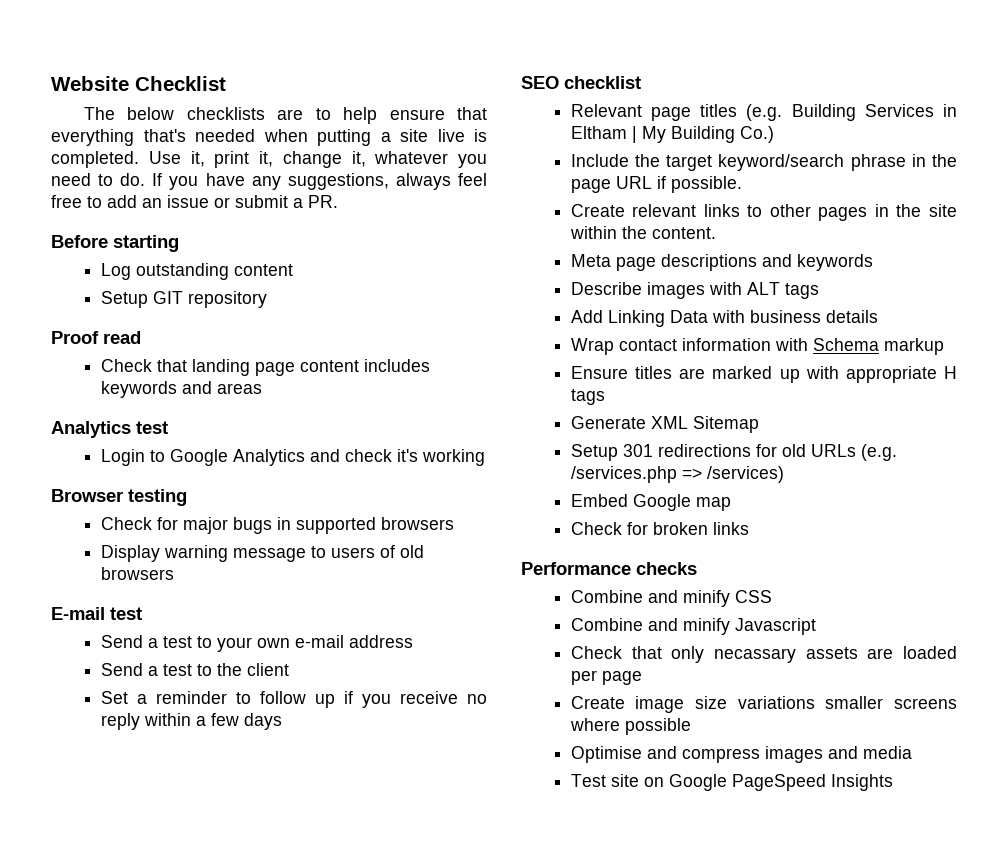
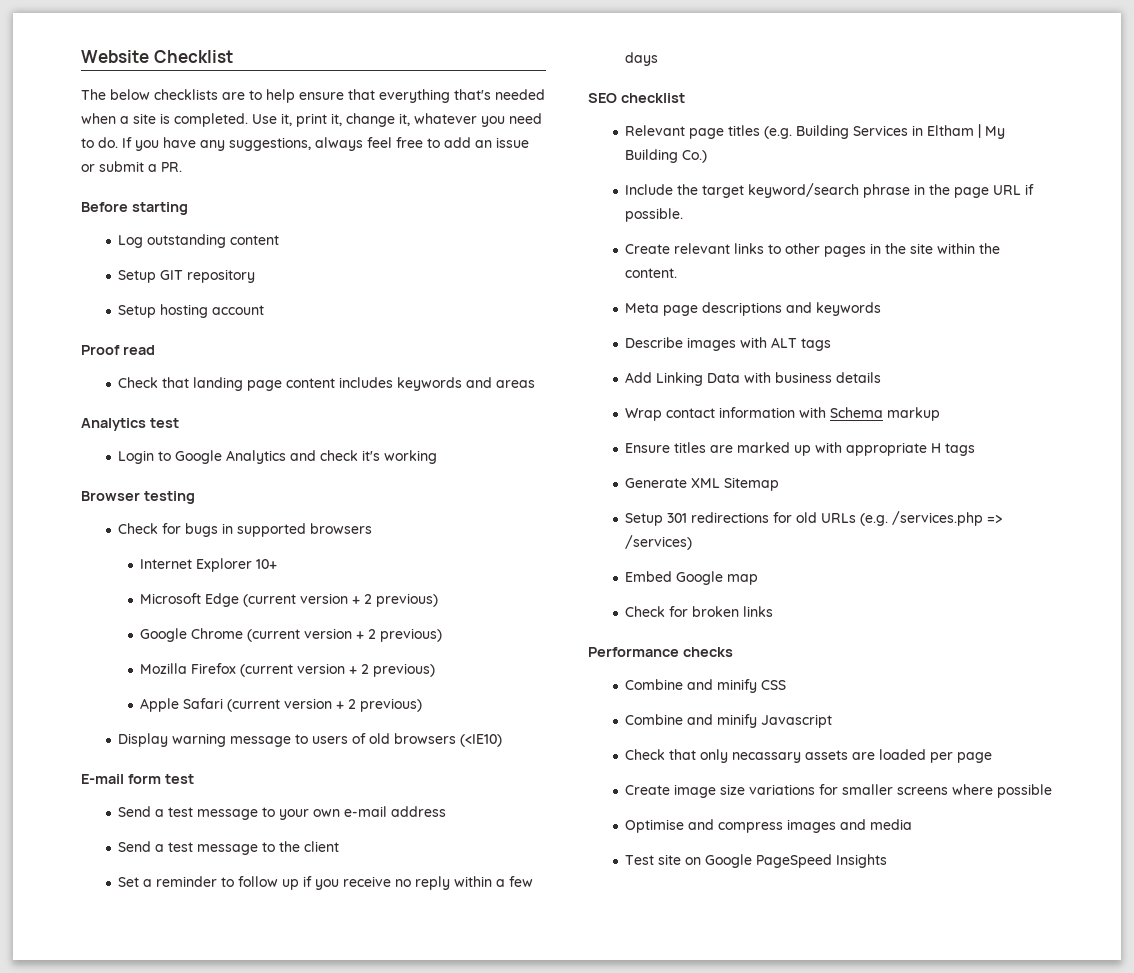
- The below checklists are to help ensure that everything that's needed when putting a site live is completed.
+ The below checklists are to help ensure that everything that's needed when a site is completed.
+ Setup hosting account
- Check for major bugs in supported browsers
+ Check for bugs in supported browsers
+ Internet Explorer 10+
+ Microsoft Edge (current version + 2 previous)
+ Google Chrome (current version + 2 previous)
+ Mozilla Firefox (current version + 2 previous)
+ Apple Safari (current version + 2 previous)
- Display warning message to users of old browsers
+ Display warning message to users of old browsers (<IE10)
- E-mail test
+ E-mail form test
- Send a test to your own e-mail address
+ Send a test message to your own e-mail address
- Send a test to the client
+ Send a test message to the client
- Create image size variations smaller screens where possible
+ Create image size variations for smaller screens where possible

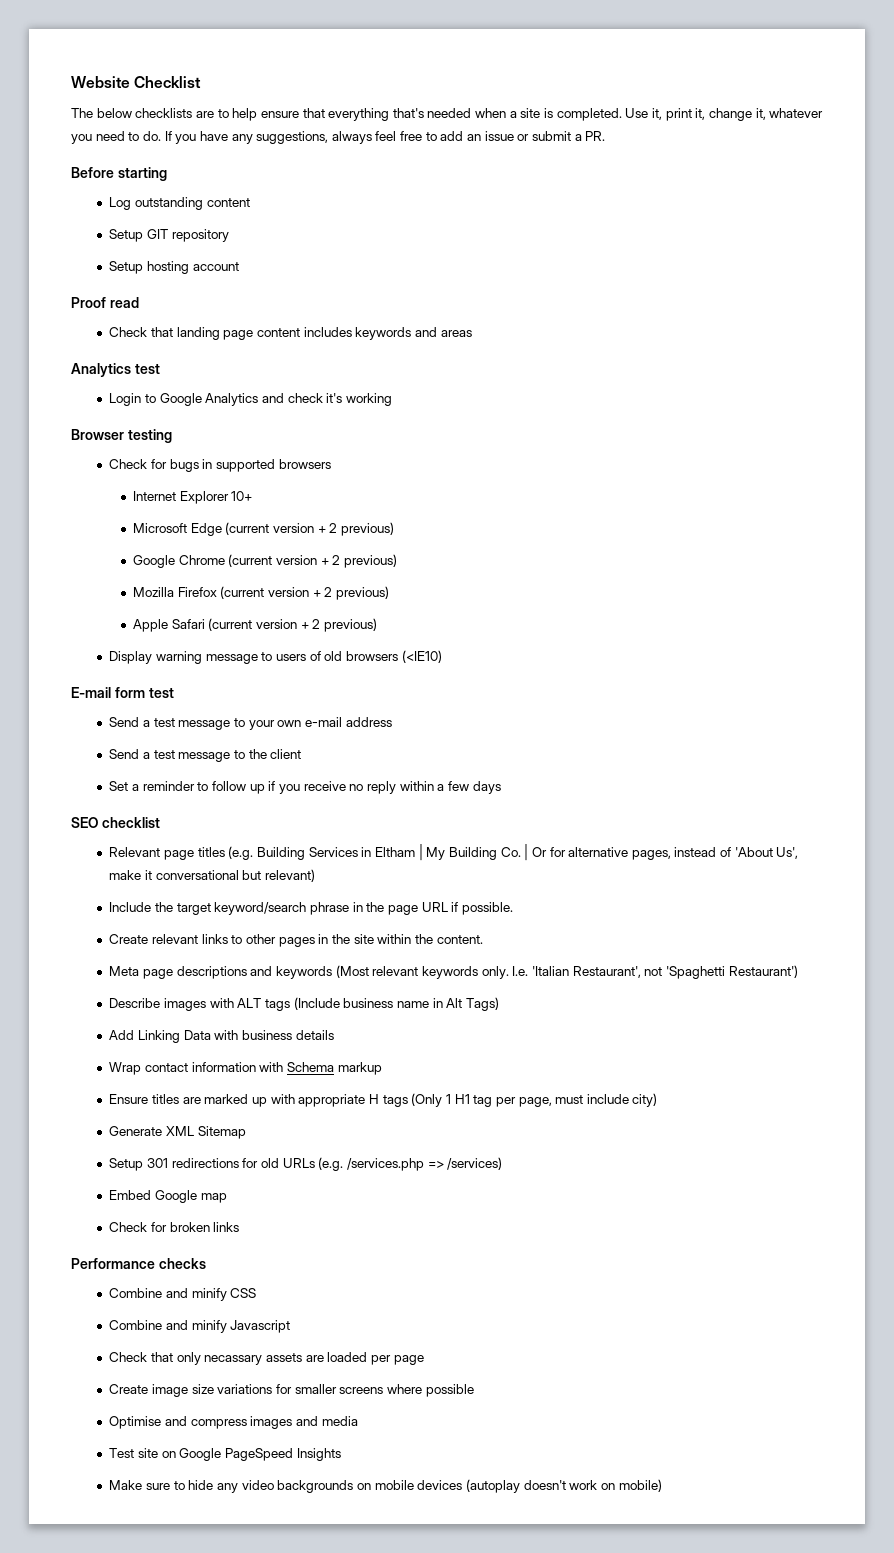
- Relevant page titles (e.g. Building Services in Eltham | My Building Co.)
+ Relevant page titles (e.g. Building Services in Eltham | My Building Co. | Or for alternative pages, instead of 'About Us', make it conversational but relevant)
- Meta page descriptions and keywords
+ Meta page descriptions and keywords (Most relevant keywords only. I.e. 'Italian Restaurant', not 'Spaghetti Restaurant')
- Describe images with ALT tags
+ Describe images with ALT tags (Include business name in Alt Tags)
- Ensure titles are marked up with appropriate H tags
+ Ensure titles are marked up with appropriate H tags (Only 1 H1 tag per page, must include city)
+ Make sure to hide any video backgrounds on mobile devices (autoplay doesn't work on mobile)

